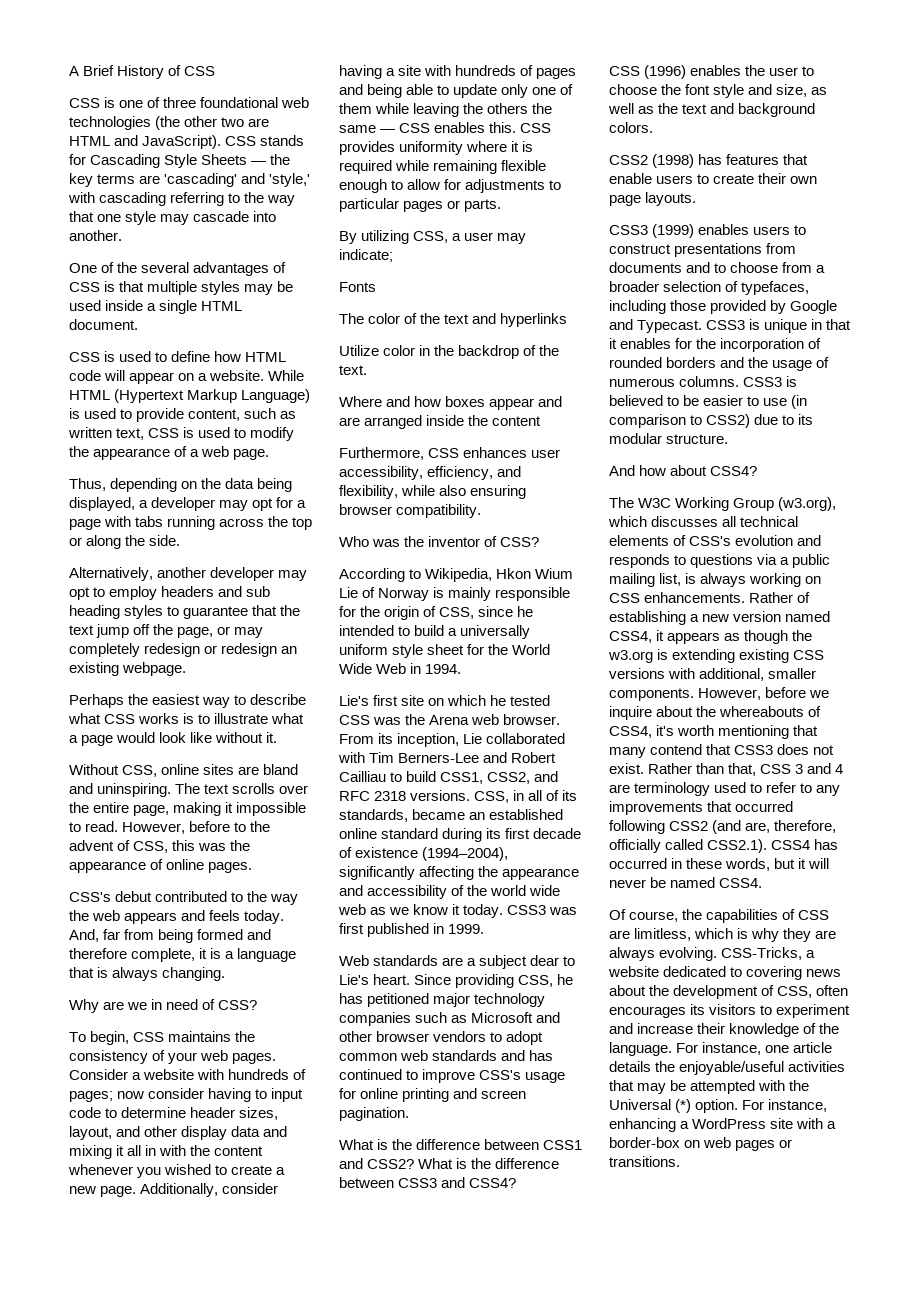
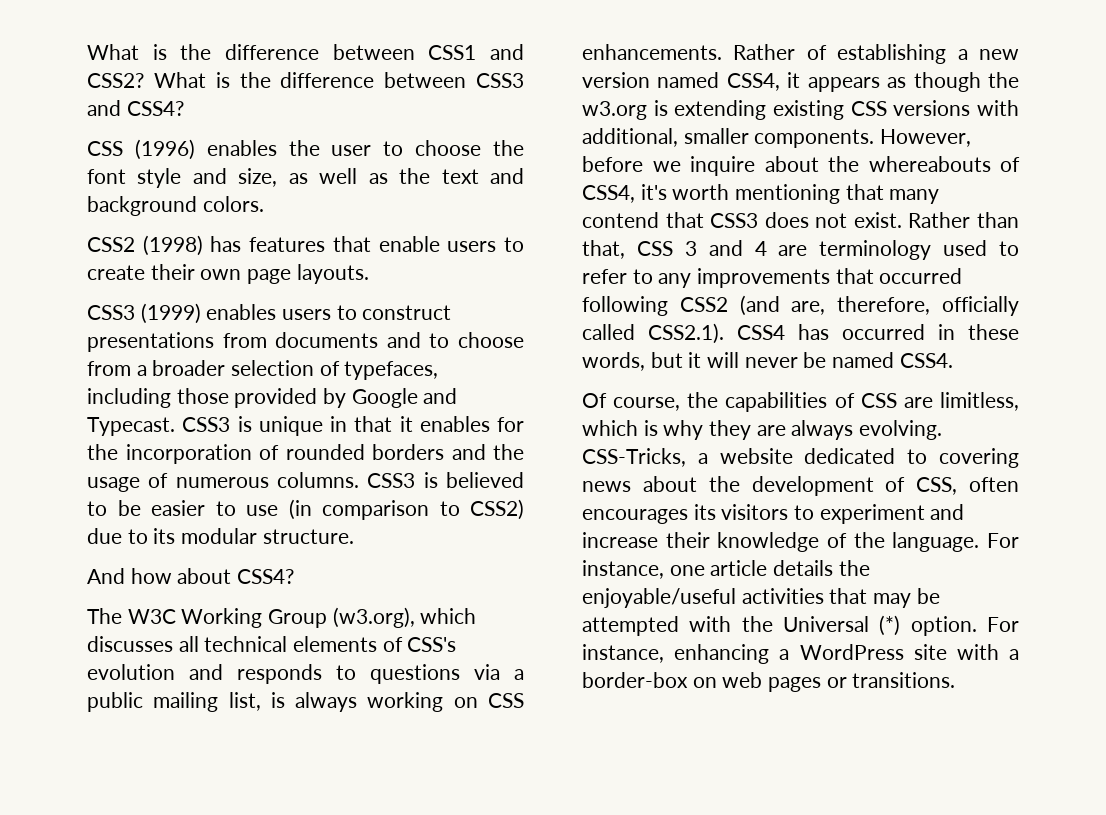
- A Brief History of CSS
- CSS is one of three foundational web technologies (the other two are HTML and JavaScript). CSS stands for Cascading Style Sheets — the key terms are 'cascading' and 'style,' with cascading referring to the way that one style may cascade into another.
- One of the several advantages of CSS is that multiple styles may be used inside a single HTML document.
- CSS is used to define how HTML code will appear on a website. While HTML (Hypertext Markup Language) is used to provide content, such as written text, CSS is used to modify the appearance of a web page.
- Thus, depending on the data being displayed, a developer may opt for a page with tabs running across the top or along the side.
- Alternatively, another developer may opt to employ headers and sub heading styles to guarantee that the text jump off the page, or may completely redesign or redesign an existing webpage.
- Perhaps the easiest way to describe what CSS works is to illustrate what a page would look like without it.
- Without CSS, online sites are bland and uninspiring. The text scrolls over the entire page, making it impossible to read. However, before to the advent of CSS, this was the appearance of online pages.
- CSS's debut contributed to the way the web appears and feels today. And, far from being formed and therefore complete, it is a language that is always changing.
- Why are we in need of CSS?
- To begin, CSS maintains the consistency of your web pages. Consider a website with hundreds of pages; now consider having to input code to determine header sizes, layout, and other display data and mixing it all in with the content whenever you wished to create a new page. Additionally, consider having a site with hundreds of pages and being able to update only one of them while leaving the others the same — CSS enables this. CSS provides uniformity where it is required while remaining flexible enough to allow for adjustments to particular pages or parts.
- By utilizing CSS, a user may indicate;
- Fonts
- The color of the text and hyperlinks
- Utilize color in the backdrop of the text.
- Where and how boxes appear and are arranged inside the content
- Furthermore, CSS enhances user accessibility, efficiency, and flexibility, while also ensuring browser compatibility.
- Who was the inventor of CSS?
- According to Wikipedia, Hkon Wium Lie of Norway is mainly responsible for the origin of CSS, since he intended to build a universally uniform style sheet for the World Wide Web in 1994.
- Lie's first site on which he tested CSS was the Arena web browser. From its inception, Lie collaborated with Tim Berners-Lee and Robert Cailliau to build CSS1, CSS2, and RFC 2318 versions. CSS, in all of its standards, became an established online standard during its first decade of existence (1994–2004), significantly affecting the appearance and accessibility of the world wide web as we know it today. CSS3 was first published in 1999.
- Web standards are a subject dear to Lie's heart. Since providing CSS, he has petitioned major technology companies such as Microsoft and other browser vendors to adopt common web standards and has continued to improve CSS's usage for online printing and screen pagination.

